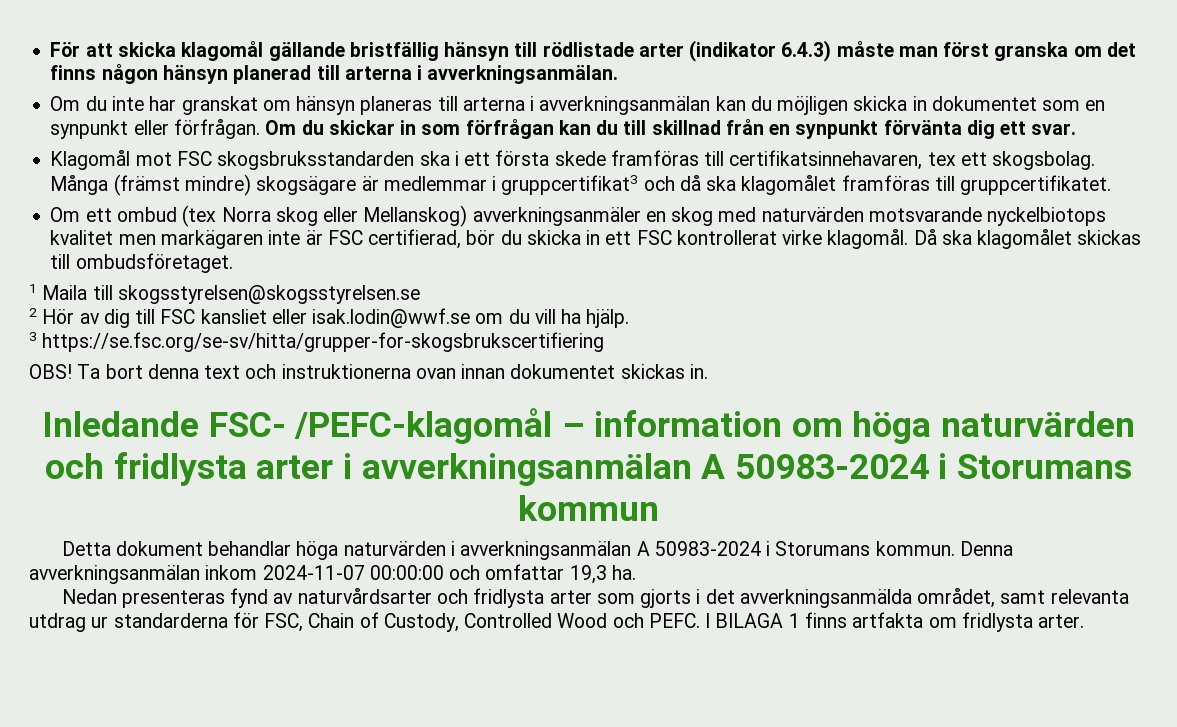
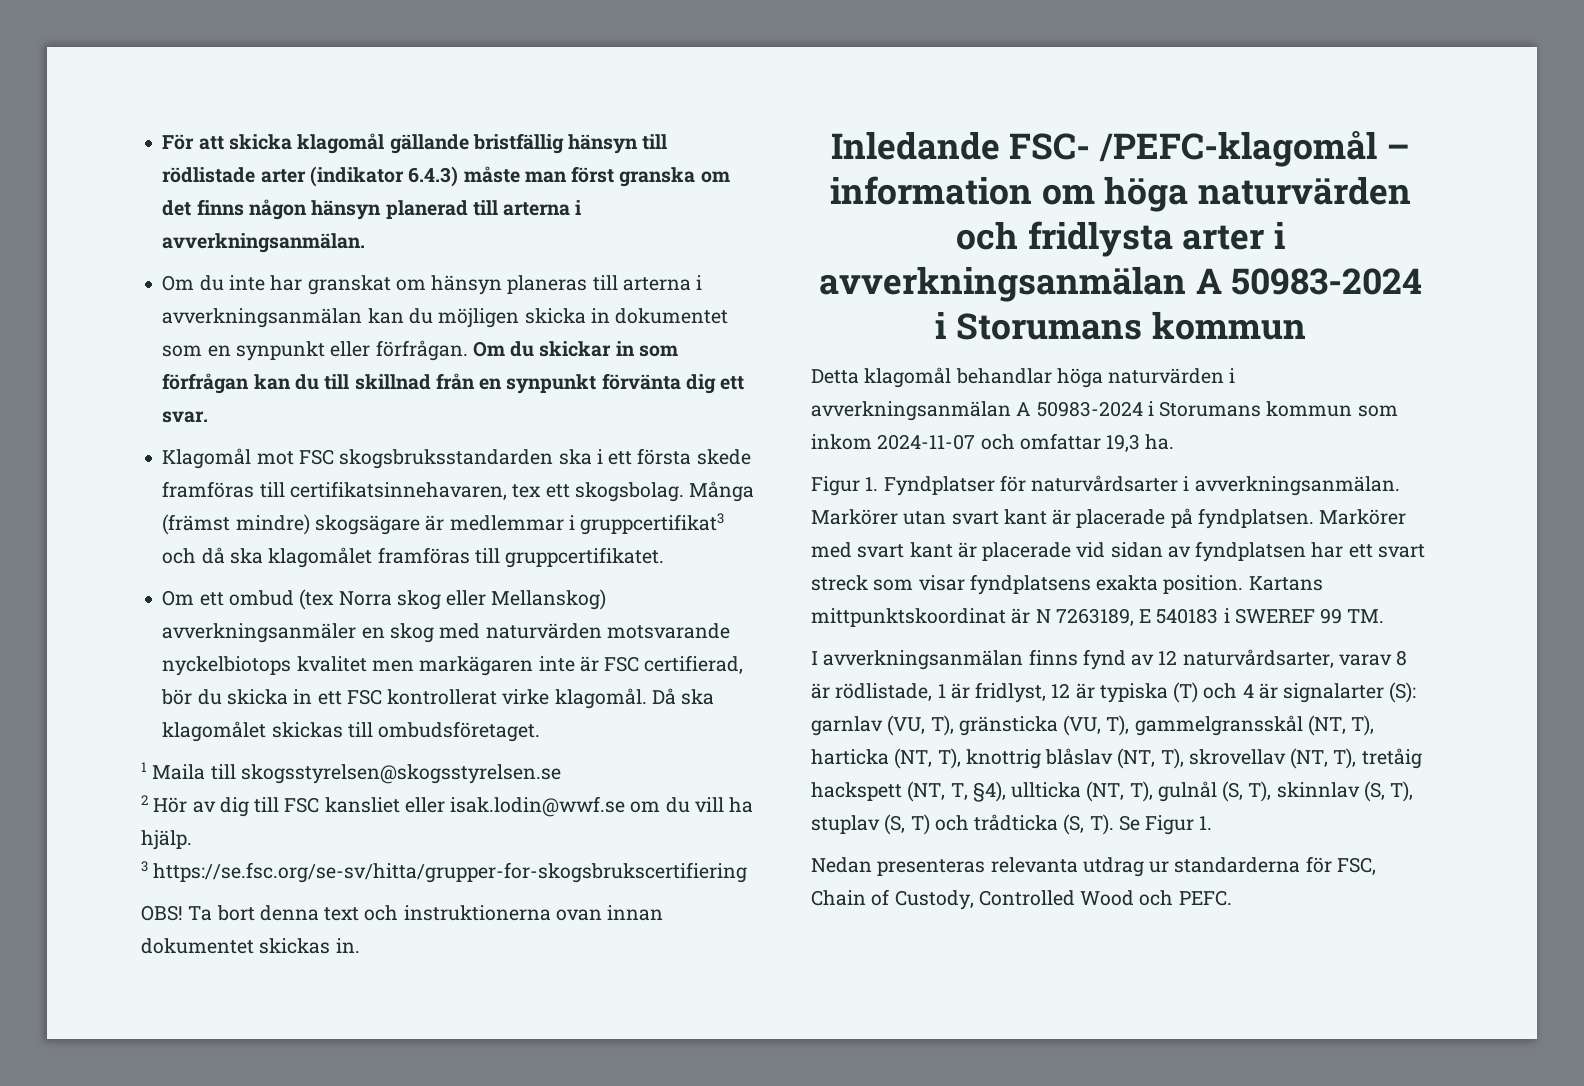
- Detta dokument behandlar höga naturvärden i avverkningsanmälan A 50983-2024 i Storumans kommun. Denna avverkningsanmälan inkom 2024-11-07 00:00:00 och omfattar 19,3 ha.
+ Detta klagomål behandlar höga naturvärden i avverkningsanmälan A 50983-2024 i Storumans kommun som inkom 2024-11-07 och omfattar 19,3 ha.
- Nedan presenteras fynd av naturvårdsarter och fridlysta arter som gjorts i det avverkningsanmälda området, samt relevanta utdrag ur standarderna för FSC, Chain of Custody, Controlled Wood och PEFC. I BILAGA 1 finns artfakta om fridlysta arter.
+ Figur 1. Fyndplatser för naturvårdsarter i avverkningsanmälan. Markörer utan svart kant är placerade på fyndplatsen. Markörer med svart kant är placerade vid sidan av fyndplatsen har ett svart streck som visar fyndplatsens exakta position. Kartans mittpunktskoordinat är N 7263189, E 540183 i SWEREF 99 TM.
+ I avverkningsanmälan finns fynd av 12 naturvårdsarter, varav 8 är rödlistade, 1 är fridlyst, 12 är typiska (T) och 4 är signalarter (S): garnlav (VU, T), gränsticka (VU, T), gammelgransskål (NT, T), harticka (NT, T), knottrig blåslav (NT, T), skrovellav (NT, T), tretåig hackspett (NT, T, §4), ullticka (NT, T), gulnål (S, T), skinnlav (S, T), stuplav (S, T) och trådticka (S, T). Se Figur 1.
+ Nedan presenteras relevanta utdrag ur standarderna för FSC, Chain of Custody, Controlled Wood och PEFC.

